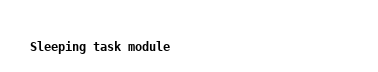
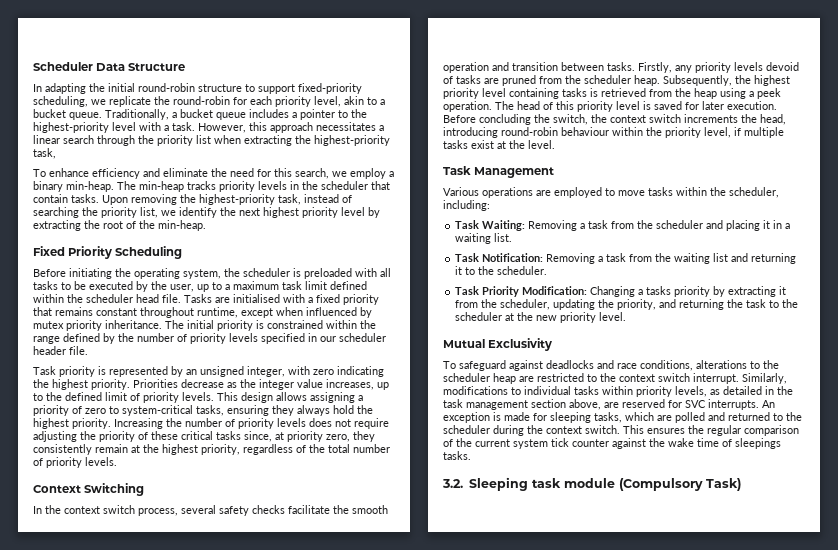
- Sleeping task module
+ Scheduler Data Structure
+ In adapting the initial round-robin structure to support fixed-priority scheduling, we replicate the round-robin for each priority level, akin to a bucket queue. Traditionally, a bucket queue includes a pointer to the highest-priority level with a task. However, this approach necessitates a linear search through the priority list when extracting the highest-priority task,
+ To enhance efficiency and eliminate the need for this search, we employ a binary min-heap. The min-heap tracks priority levels in the scheduler that contain tasks. Upon removing the highest-priority task, instead of searching the priority list, we identify the next highest priority level by extracting the root of the min-heap.
+ Fixed Priority Scheduling
+ Before initiating the operating system, the scheduler is preloaded with all tasks to be executed by the user, up to a maximum task limit defined within the scheduler head file. Tasks are initialised with a fixed priority that remains constant throughout runtime, except when influenced by mutex priority inheritance. The initial priority is constrained within the range defined by the number of priority levels specified in our scheduler header file.
+ Task priority is represented by an unsigned integer, with zero indicating the highest priority. Priorities decrease as the integer value increases, up to the defined limit of priority levels. This design allows assigning a priority of zero to system-critical tasks, ensuring they always hold the highest priority. Increasing the number of priority levels does not require adjusting the priority of these critical tasks since, at priority zero, they consistently remain at the highest priority, regardless of the total number of priority levels.
+ Context Switching
+ In the context switch process, several safety checks facilitate the smooth operation and transition between tasks. Firstly, any priority levels devoid of tasks are pruned from the scheduler heap. Subsequently, the highest priority level containing tasks is retrieved from the heap using a peek operation. The head of this priority level is saved for later execution. Before concluding the switch, the context switch increments the head, introducing round-robin behaviour within the priority level, if multiple tasks exist at the level.
+ Task Management
+ Various operations are employed to move tasks within the scheduler, including:
+ Task Waiting: Removing a task from the scheduler and placing it in a waiting list.
+ Task Notification: Removing a task from the waiting list and returning it to the scheduler.
+ Task Priority Modification: Changing a tasks priority by extracting it from the scheduler, updating the priority, and returning the task to the scheduler at the new priority level.
+ Mutual Exclusivity
+ To safeguard against deadlocks and race conditions, alterations to the scheduler heap are restricted to the context switch interrupt. Similarly, modifications to individual tasks within priority levels, as detailed in the task management section above, are reserved for SVC interrupts. An exception is made for sleeping tasks, which are polled and returned to the scheduler during the context switch. This ensures the regular comparison of the current system tick counter against the wake time of sleepings tasks.
+ 3.2. Sleeping task module (Compulsory Task)

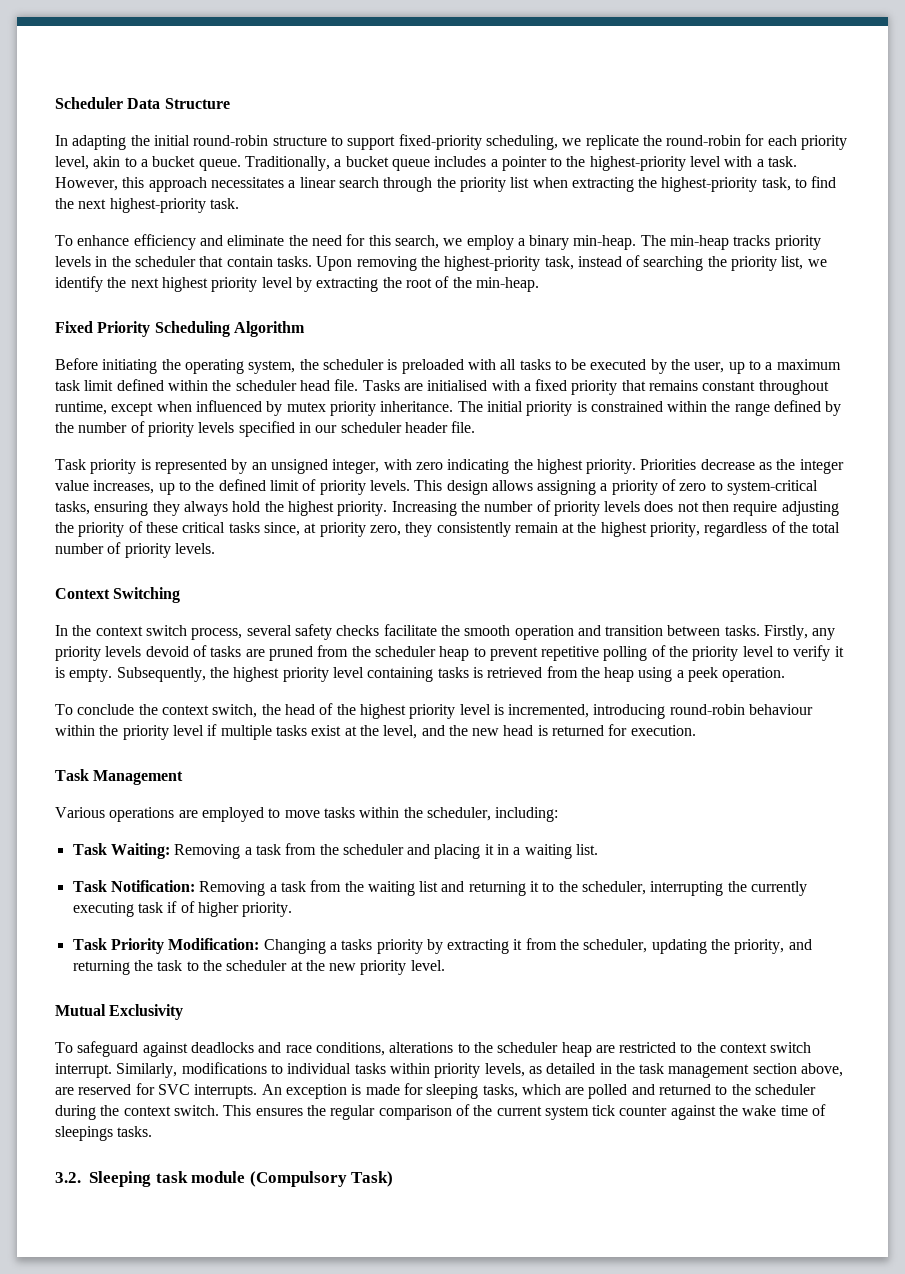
- However, this approach necessitates a linear search through the priority list when extracting the highest-priority task,
+ However, this approach necessitates a linear search through the priority list when extracting the highest-priority task, to find the next highest-priority task.
- Fixed Priority Scheduling
+ Fixed Priority Scheduling Algorithm
- Increasing the number of priority levels does not require adjusting the priority of these critical tasks since, at priority zero, they consistently remain at the highest priority, regardless of the total number of priority levels.
+ Increasing the number of priority levels does not then require adjusting the priority of these critical tasks since, at priority zero, they consistently remain at the highest priority, regardless of the total number of priority levels.
- Firstly, any priority levels devoid of tasks are pruned from the scheduler heap.
+ Firstly, any priority levels devoid of tasks are pruned from the scheduler heap to prevent repetitive polling of the priority level to verify it is empty.
- Subsequently, the highest priority level containing tasks is retrieved from the heap using a peek operation. The head of this priority level is saved for later execution. Before concluding the switch, the context switch increments the head, introducing round-robin behaviour within the priority level, if multiple tasks exist at the level.
+ Subsequently, the highest priority level containing tasks is retrieved from the heap using a peek operation.
+ To conclude the context switch, the head of the highest priority level is incremented, introducing round-robin behaviour within the priority level if multiple tasks exist at the level, and the new head is returned for execution.
- Task Notification: Removing a task from the waiting list and returning it to the scheduler.
+ Task Notification: Removing a task from the waiting list and returning it to the scheduler, interrupting the currently executing task if of higher priority.

